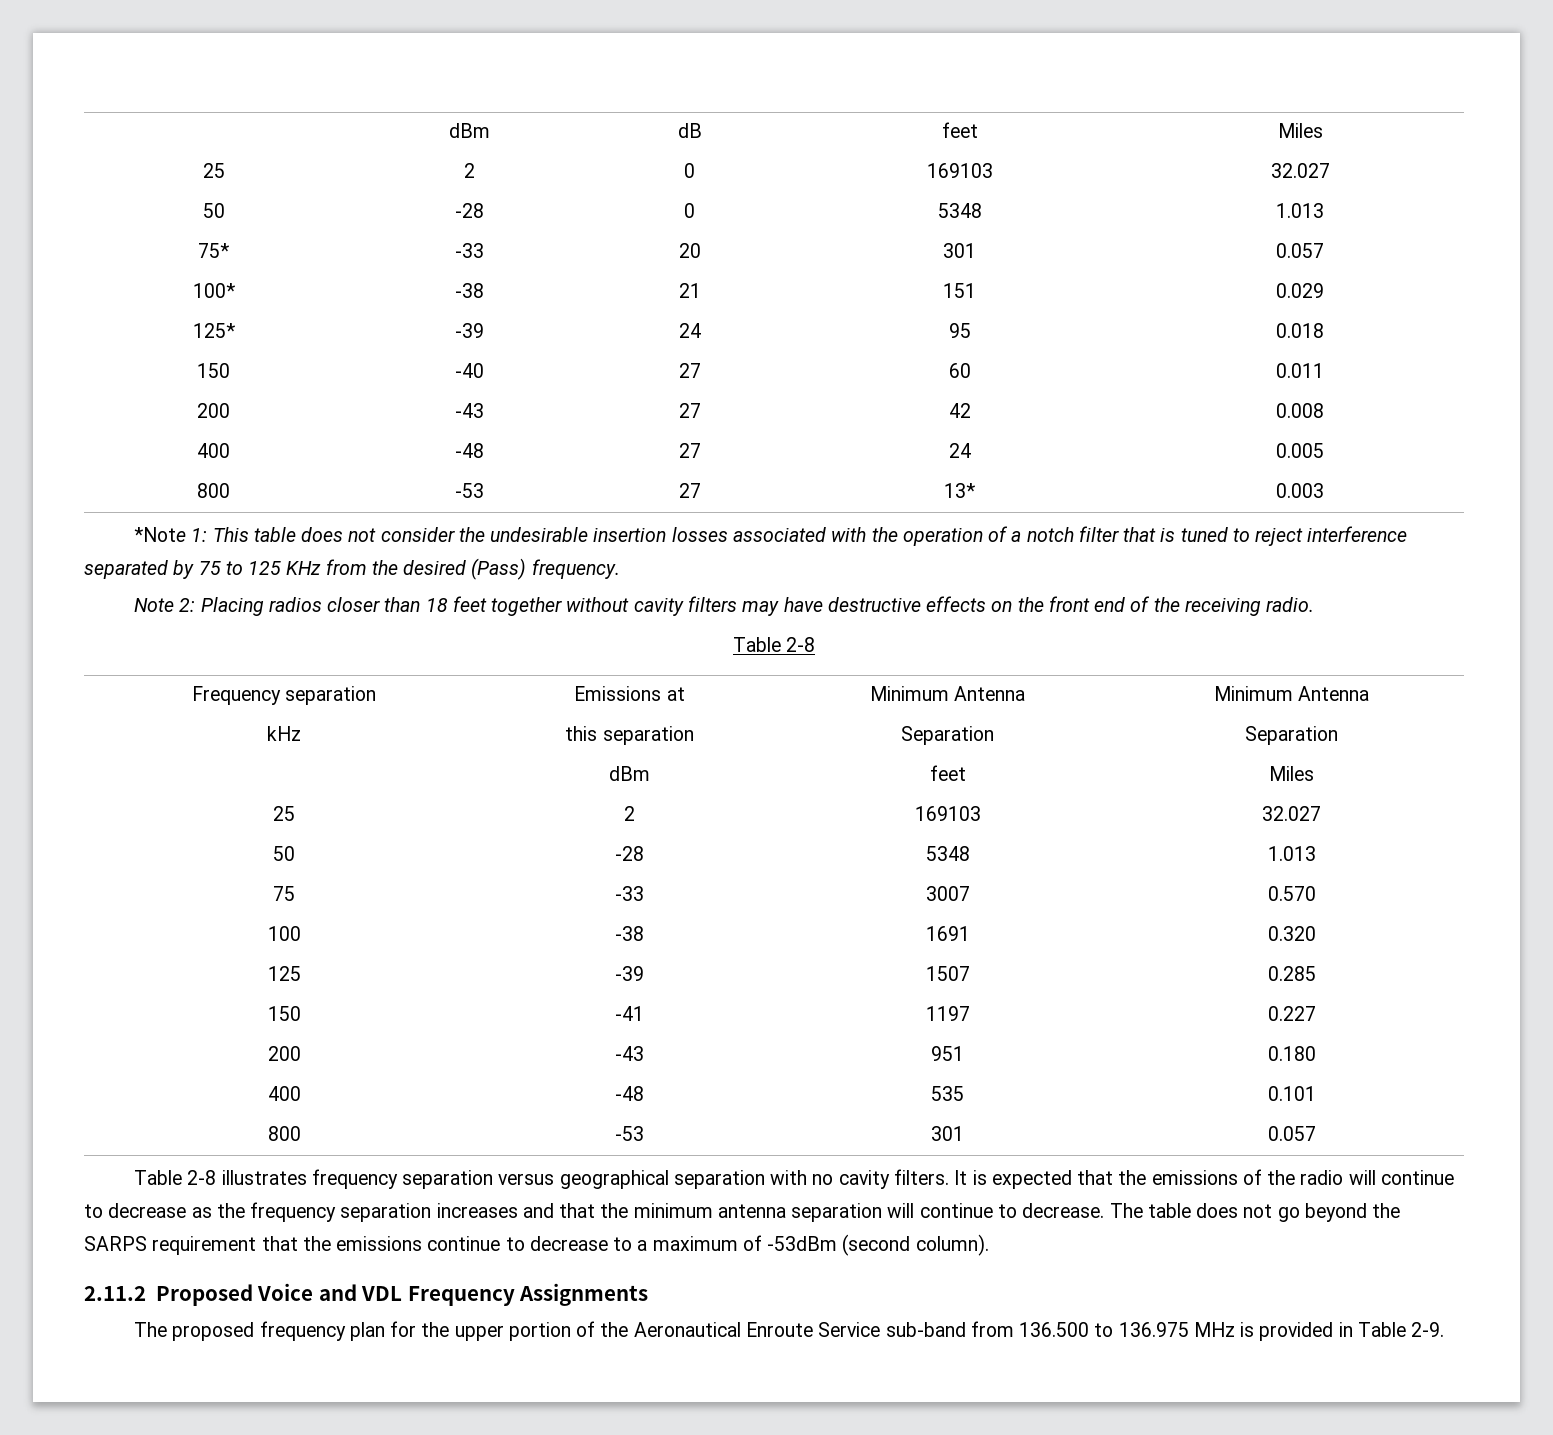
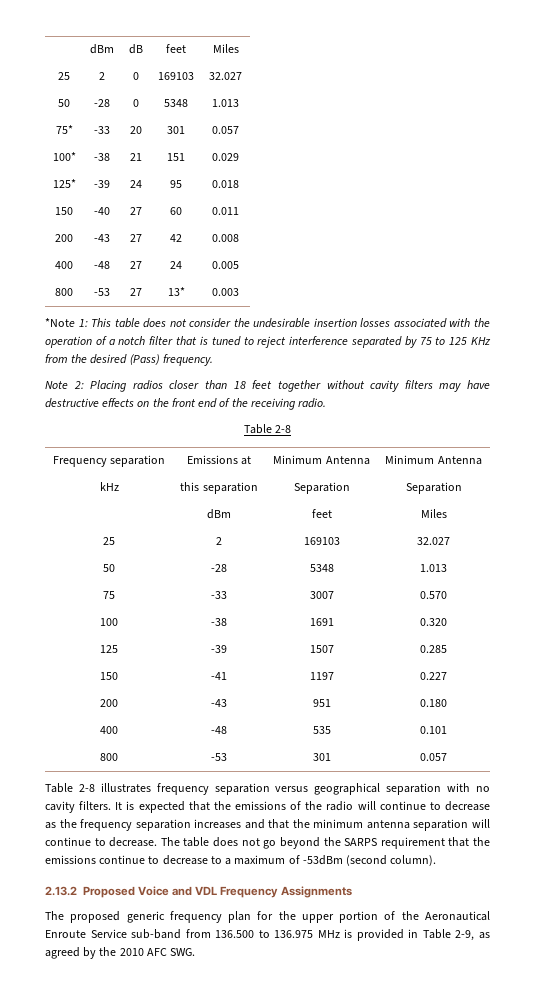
- 2.11.2 Proposed Voice and VDL Frequency Assignments
+ 2.13.2 Proposed Voice and VDL Frequency Assignments
- The proposed frequency plan for the upper portion of the Aeronautical Enroute Service sub-band from 136.500 to 136.975 MHz is provided in Table 2-9.
+ The proposed generic frequency plan for the upper portion of the Aeronautical Enroute Service sub-band from 136.500 to 136.975 MHz is provided in Table 2-9, as agreed by the 2010 AFC SWG.

